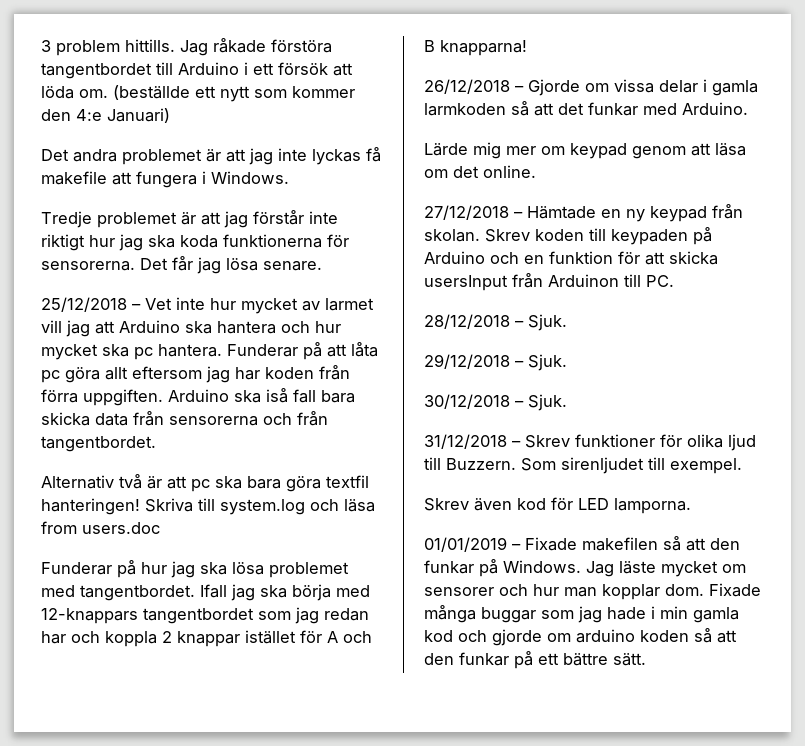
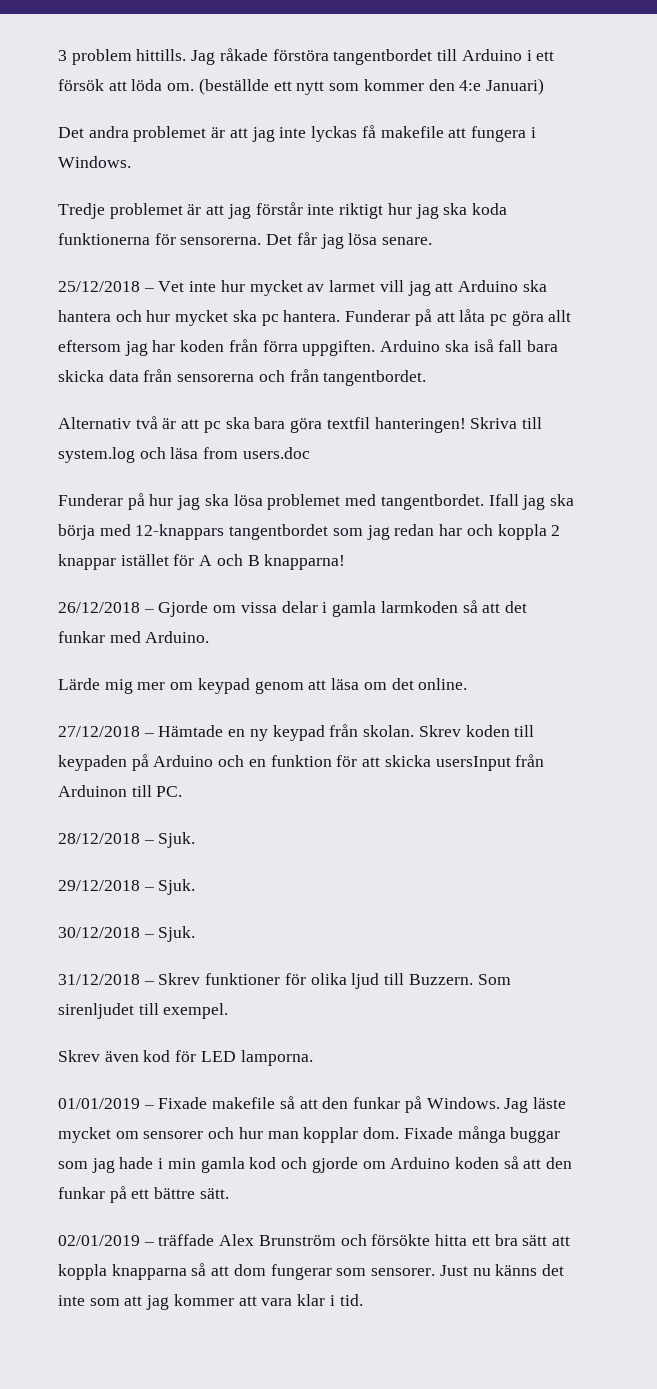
- 01/01/2019 – Fixade makefilen så att den funkar på Windows.
+ 01/01/2019 – Fixade makefile så att den funkar på Windows.
- Fixade många buggar som jag hade i min gamla kod och gjorde om arduino koden så att den funkar på ett bättre sätt.
+ Fixade många buggar som jag hade i min gamla kod och gjorde om Arduino koden så att den funkar på ett bättre sätt.
+ 02/01/2019 – träffade Alex Brunström och försökte hitta ett bra sätt att koppla knapparna så att dom fungerar som sensorer. Just nu känns det inte som att jag kommer att vara klar i tid.

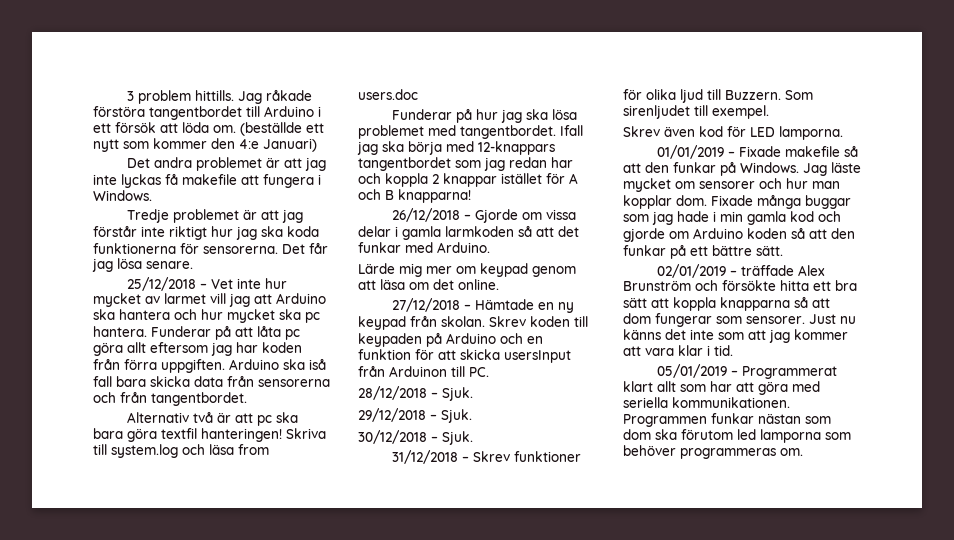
+ 05/01/2019 – Programmerat klart allt som har att göra med seriella kommunikationen. Programmen funkar nästan som dom ska förutom led lamporna som behöver programmeras om.

